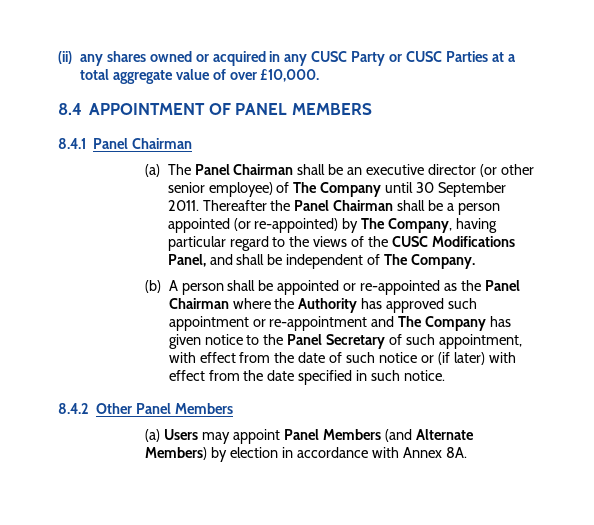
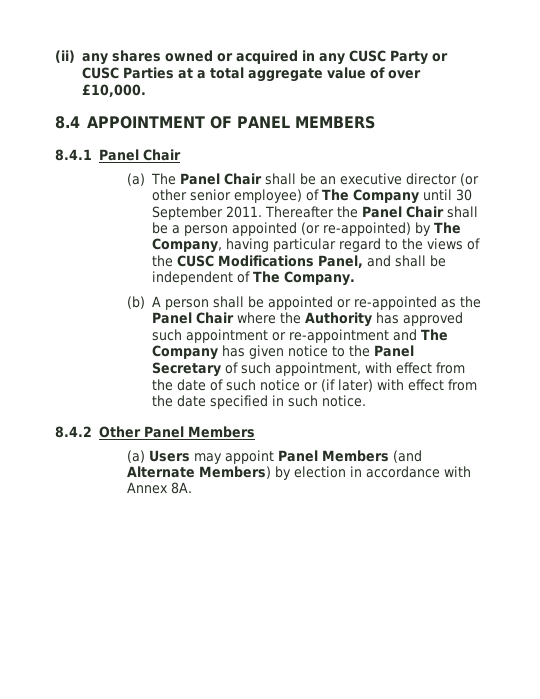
- 8.4.1 Panel Chairman
+ 8.4.1 Panel Chair
- (a) The Panel Chairman shall be an executive director (or other senior employee) of The Company until 30 September 2011.
+ (a) The Panel Chair shall be an executive director (or other senior employee) of The Company until 30 September 2011.
- Thereafter the Panel Chairman shall be a person appointed (or re-appointed) by The Company, having particular regard to the views of the CUSC Modifications Panel, and shall be independent of The Company.
+ Thereafter the Panel Chair shall be a person appointed (or re-appointed) by The Company, having particular regard to the views of the CUSC Modifications Panel, and shall be independent of The Company.
- (b) A person shall be appointed or re-appointed as the Panel Chairman where the Authority has approved such appointment or re-appointment and The Company has given notice to the Panel Secretary of such appointment, with effect from the date of such notice or (if later) with effect from the date specified in such notice.
+ (b) A person shall be appointed or re-appointed as the Panel Chair where the Authority has approved such appointment or re-appointment and The Company has given notice to the Panel Secretary of such appointment, with effect from the date of such notice or (if later) with effect from the date specified in such notice.

